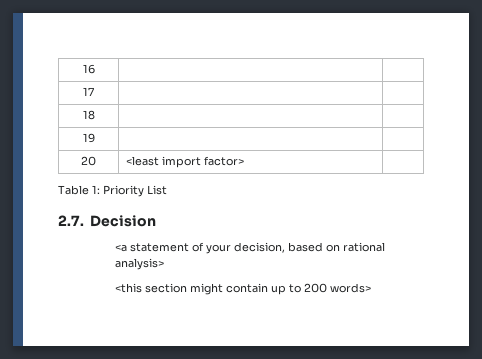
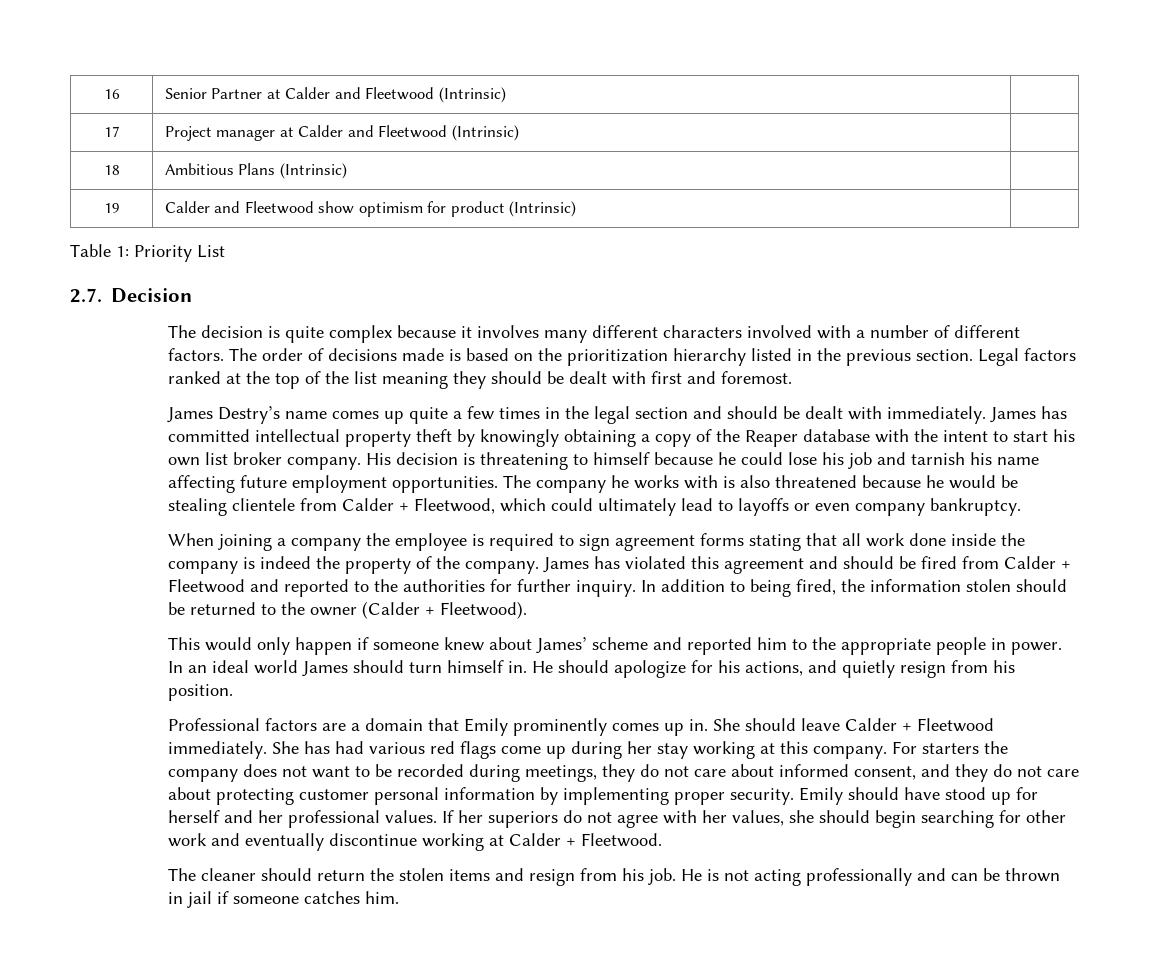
- 16 | |
- 17 | |
- 18 | |
- 19 | |
- 20 | <least import factor> |
+ 16 | Senior Partner at Calder and Fleetwood (Intrinsic) |
+ 17 | Project manager at Calder and Fleetwood (Intrinsic) |
+ 18 | Ambitious Plans (Intrinsic) |
+ 19 | Calder and Fleetwood show optimism for product (Intrinsic) |
- <a statement of your decision, based on rational analysis>
- <this section might contain up to 200 words>
+ The decision is quite complex because it involves many different characters involved with a number of different factors. The order of decisions made is based on the prioritization hierarchy listed in the previous section. Legal factors ranked at the top of the list meaning they should be dealt with first and foremost.
+ James Destry’s name comes up quite a few times in the legal section and should be dealt with immediately. James has committed intellectual property theft by knowingly obtaining a copy of the Reaper database with the intent to start his own list broker company. His decision is threatening to himself because he could lose his job and tarnish his name affecting future employment opportunities. The company he works with is also threatened because he would be stealing clientele from Calder + Fleetwood, which could ultimately lead to layoffs or even company bankruptcy.
+ When joining a company the employee is required to sign agreement forms stating that all work done inside the company is indeed the property of the company. James has violated this agreement and should be fired from Calder + Fleetwood and reported to the authorities for further inquiry. In addition to being fired, the information stolen should be returned to the owner (Calder + Fleetwood).
+ This would only happen if someone knew about James’ scheme and reported him to the appropriate people in power. In an ideal world James should turn himself in. He should apologize for his actions, and quietly resign from his position.
+ Professional factors are a domain that Emily prominently comes up in. She should leave Calder + Fleetwood immediately. She has had various red flags come up during her stay working at this company. For starters the company does not want to be recorded during meetings, they do not care about informed consent, and they do not care about protecting customer personal information by implementing proper security. Emily should have stood up for herself and her professional values. If her superiors do not agree with her values, she should begin searching for other work and eventually discontinue working at Calder + Fleetwood.
+ The cleaner should return the stolen items and resign from his job. He is not acting professionally and can be thrown in jail if someone catches him.

